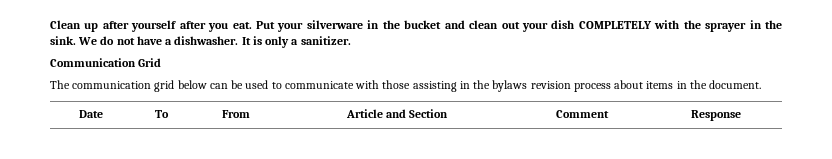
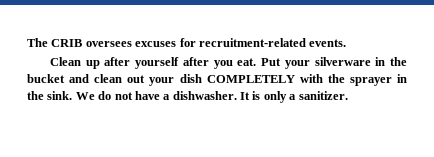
+ The CRIB oversees excuses for recruitment-related events.
- Communication Grid
- The communication grid below can be used to communicate with those assisting in the bylaws revision process about items in the document.
- Date | To | From | Article and Section | Comment | Response

